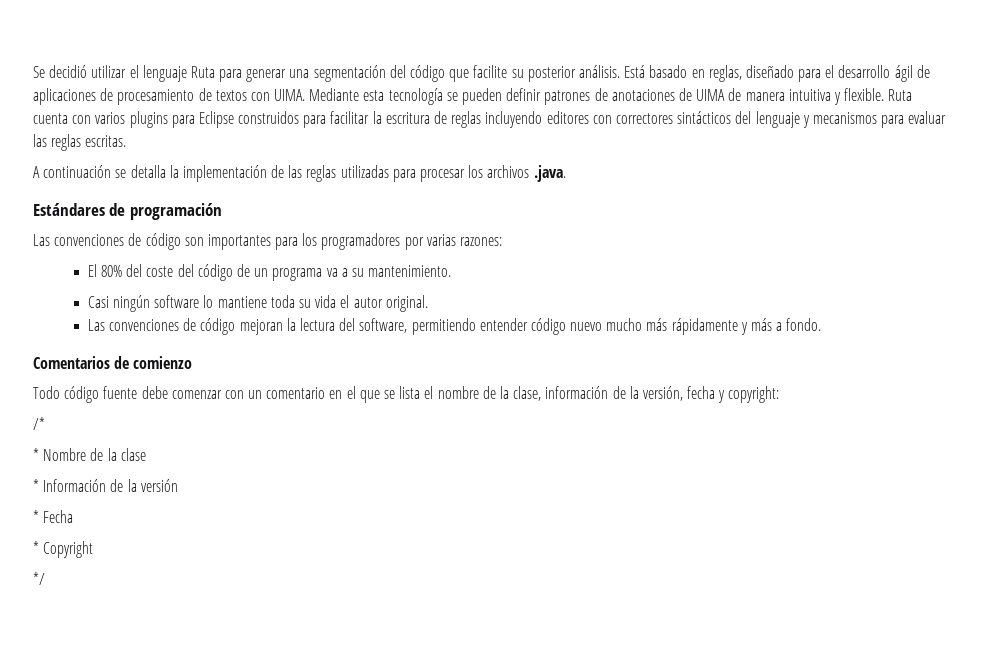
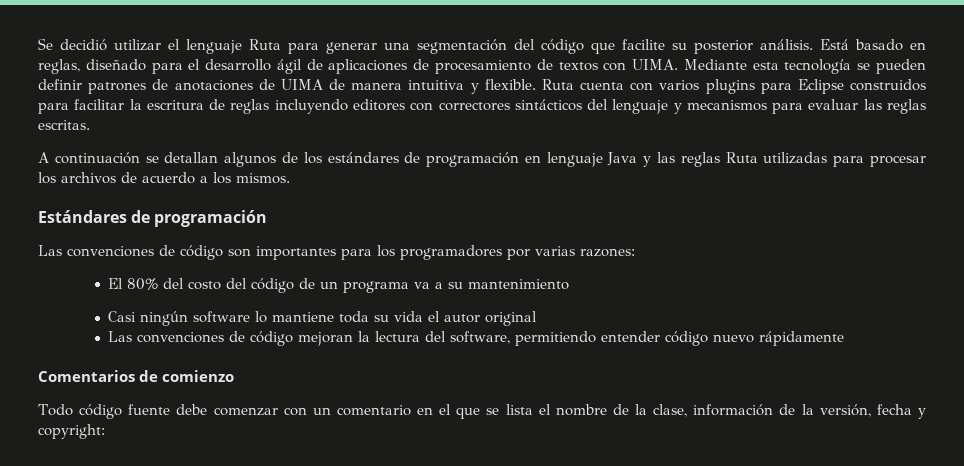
- A continuación se detalla la implementación de las reglas utilizadas para procesar los archivos .java.
+ A continuación se detallan algunos de los estándares de programación en lenguaje Java y las reglas Ruta utilizadas para procesar los archivos de acuerdo a los mismos.
- El 80% del coste del código de un programa va a su mantenimiento.
+ El 80% del costo del código de un programa va a su mantenimiento
- Casi ningún software lo mantiene toda su vida el autor original.
+ Casi ningún software lo mantiene toda su vida el autor original
- Las convenciones de código mejoran la lectura del software, permitiendo entender código nuevo mucho más rápidamente y más a fondo.
+ Las convenciones de código mejoran la lectura del software, permitiendo entender código nuevo rápidamente
- /*
- * Nombre de la clase
- * Información de la versión
- * Fecha
- * Copyright
- */

